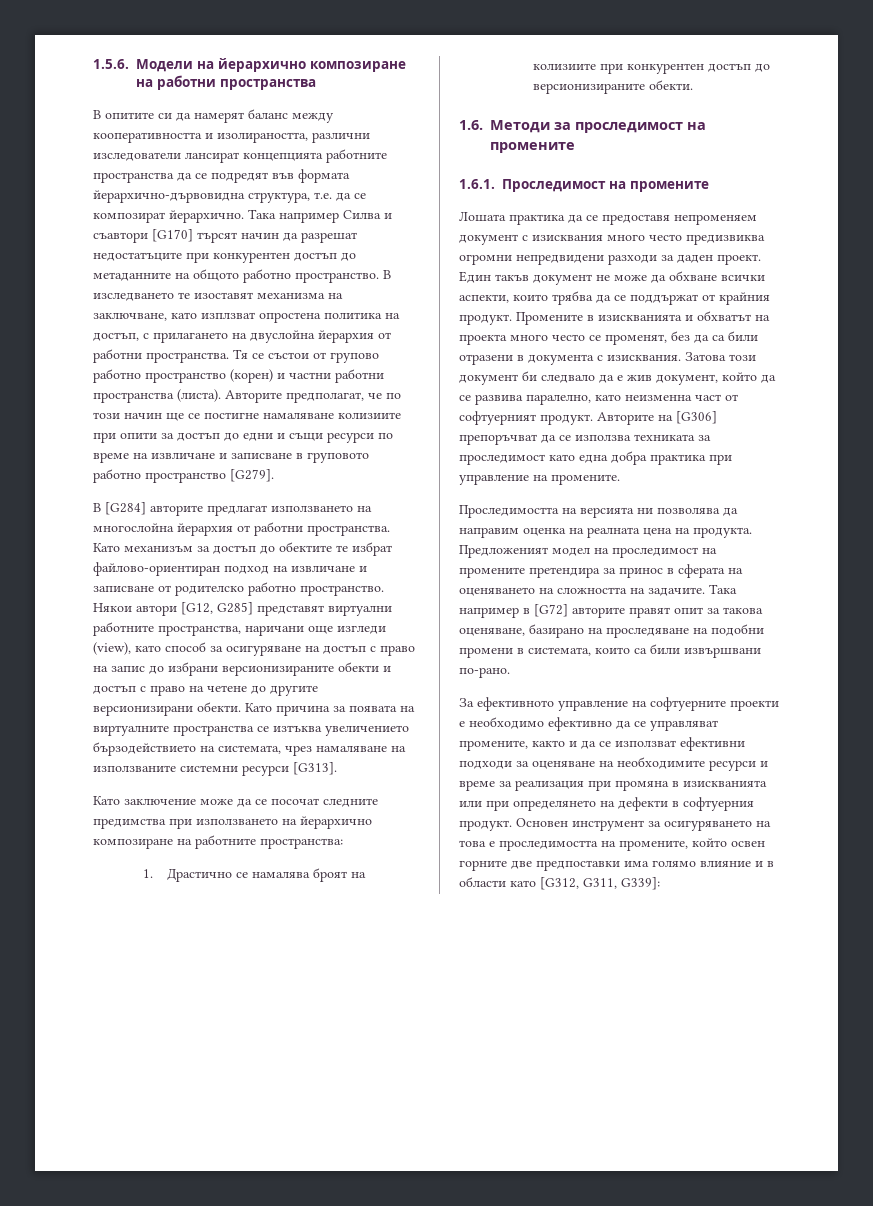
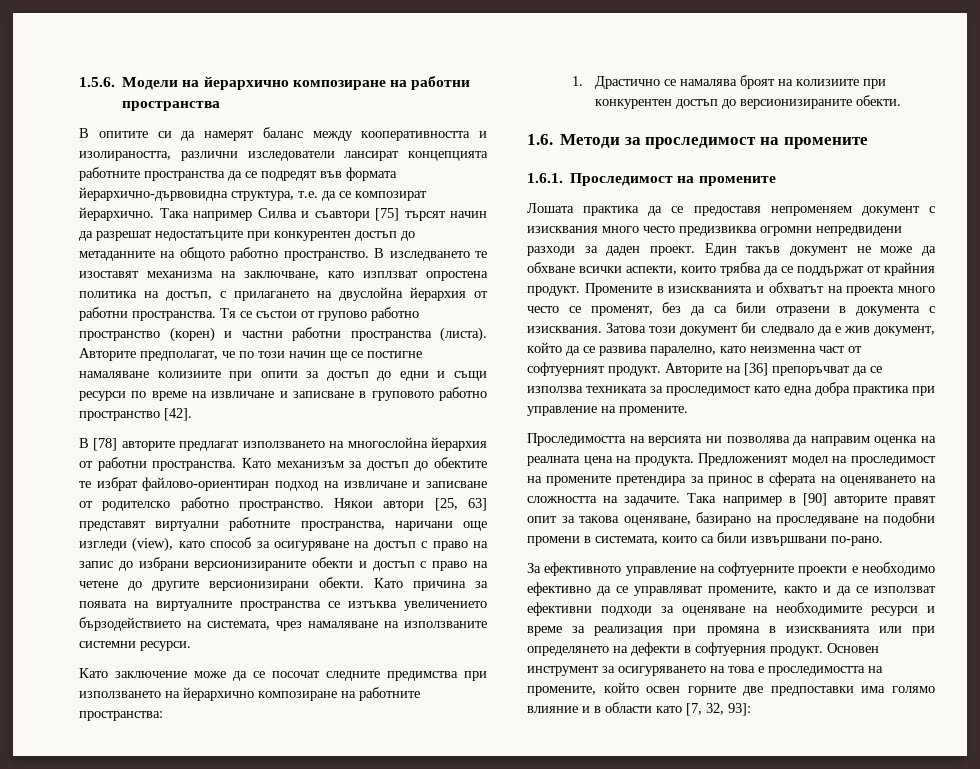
- Така например Силва и съавтори [G170] търсят начин да разрешат недостатъците при конкурентен достъп до метаданните на общото работно пространство.
+ Така например Силва и съавтори [75] търсят начин да разрешат недостатъците при конкурентен достъп до метаданните на общото работно пространство.
- Авторите предполагат, че по този начин ще се постигне намаляване колизиите при опити за достъп до едни и същи ресурси по време на извличане и записване в груповото работно пространство [G279].
- В [G284] авторите предлагат използването на многослойна йерархия от работни пространства.
+ Авторите предполагат, че по този начин ще се постигне намаляване колизиите при опити за достъп до едни и същи ресурси по време на извличане и записване в груповото работно пространство [42].
+ В [78] авторите предлагат използването на многослойна йерархия от работни пространства.
- Някои автори [G12, G285] представят виртуални работните пространства, наричани още изгледи (view), като способ за осигуряване на достъп с право на запис до избрани версионизираните обекти и достъп с право на четене до другите версионизирани обекти.
+ Някои автори [25, 63] представят виртуални работните пространства, наричани още изгледи (view), като способ за осигуряване на достъп с право на запис до избрани версионизираните обекти и достъп с право на четене до другите версионизирани обекти.
- Като причина за появата на виртуалните пространства се изтъква увеличението бързодействието на системата, чрез намаляване на използваните системни ресурси [G313].
+ Като причина за появата на виртуалните пространства се изтъква увеличението бързодействието на системата, чрез намаляване на използваните системни ресурси.
- Авторите на [G306] препоръчват да се използва техниката за проследимост като една добра практика при управление на промените.
+ Авторите на [36] препоръчват да се използва техниката за проследимост като една добра практика при управление на промените.
- Така например в [G72] авторите правят опит за такова оценяване, базирано на проследяване на подобни промени в системата, които са били извършвани по-рано.
+ Така например в [90] авторите правят опит за такова оценяване, базирано на проследяване на подобни промени в системата, които са били извършвани по-рано.
- Основен инструмент за осигуряването на това е проследимостта на промените, който освен горните две предпоставки има голямо влияние и в области като [G312, G311, G339]:
+ Основен инструмент за осигуряването на това е проследимостта на промените, който освен горните две предпоставки има голямо влияние и в области като [7, 32, 93]:

